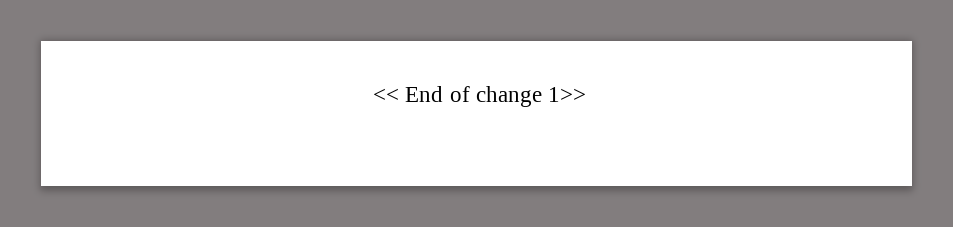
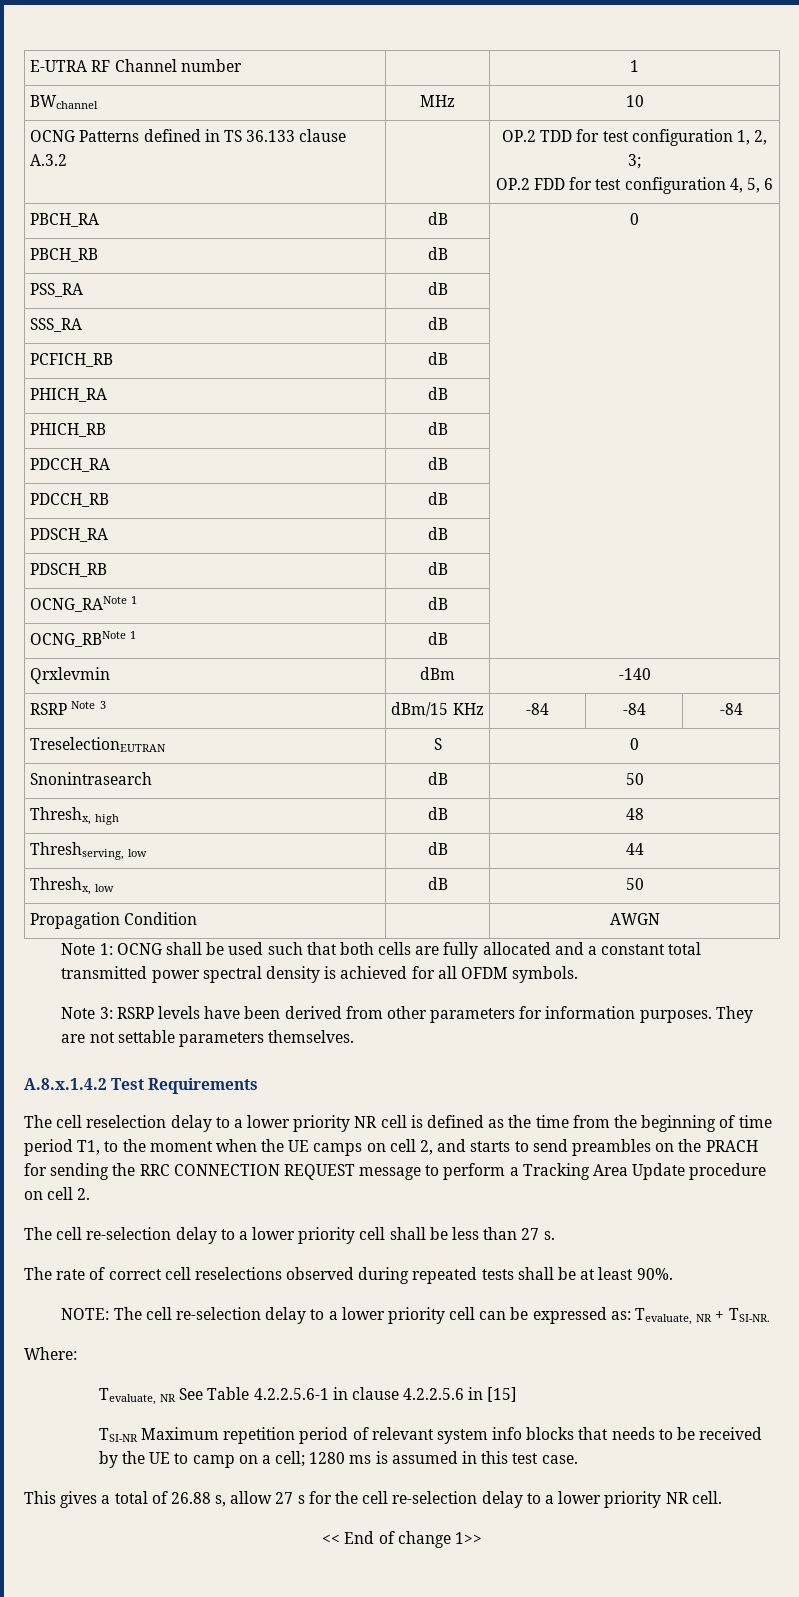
+ E-UTRA RF Channel number | | 1
+ BWchannel | MHz | 10
+ OCNG Patterns defined in TS 36.133 clause A.3.2 | | OP.2 TDD for test configuration 1, 2, 3;
+ OP.2 FDD for test configuration 4, 5, 6
+ PBCH_RA | dB | 0
+ PBCH_RB | dB |
+ PSS_RA | dB |
+ SSS_RA | dB |
+ PCFICH_RB | dB |
+ PHICH_RA | dB |
+ PHICH_RB | dB |
+ PDCCH_RA | dB |
+ PDCCH_RB | dB |
+ PDSCH_RA | dB |
+ PDSCH_RB | dB |
+ OCNG_RANote 1 | dB |
+ OCNG_RBNote 1 | dB |
+ Qrxlevmin | dBm | -140
+ RSRP Note 3 | dBm/15 KHz | -84 | -84 | -84
+ TreselectionEUTRAN | S | 0
+ Snonintrasearch | dB | 50
+ Threshx, high | dB | 48
+ Threshserving, low | dB | 44
+ Threshx, low | dB | 50
+ Propagation Condition | | AWGN
+ Note 1: OCNG shall be used such that both cells are fully allocated and a constant total transmitted power spectral density is achieved for all OFDM symbols.
+ Note 3: RSRP levels have been derived from other parameters for information purposes. They are not settable parameters themselves.
+ A.8.x.1.4.2 Test Requirements
+ The cell reselection delay to a lower priority NR cell is defined as the time from the beginning of time period T1, to the moment when the UE camps on cell 2, and starts to send preambles on the PRACH for sending the RRC CONNECTION REQUEST message to perform a Tracking Area Update procedure on cell 2.
+ The cell re-selection delay to a lower priority cell shall be less than 27 s.
+ The rate of correct cell reselections observed during repeated tests shall be at least 90%.
+ NOTE: The cell re-selection delay to a lower priority cell can be expressed as: Tevaluate, NR + TSI-NR.
+ Where:
+ Tevaluate, NR See Table 4.2.2.5.6-1 in clause 4.2.2.5.6 in [15]
+ TSI-NR Maximum repetition period of relevant system info blocks that needs to be received by the UE to camp on a cell; 1280 ms is assumed in this test case.
+ This gives a total of 26.88 s, allow 27 s for the cell re-selection delay to a lower priority NR cell.

